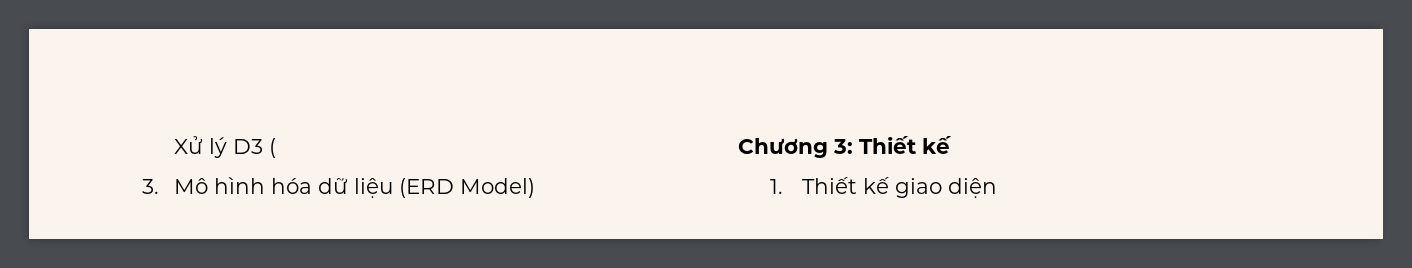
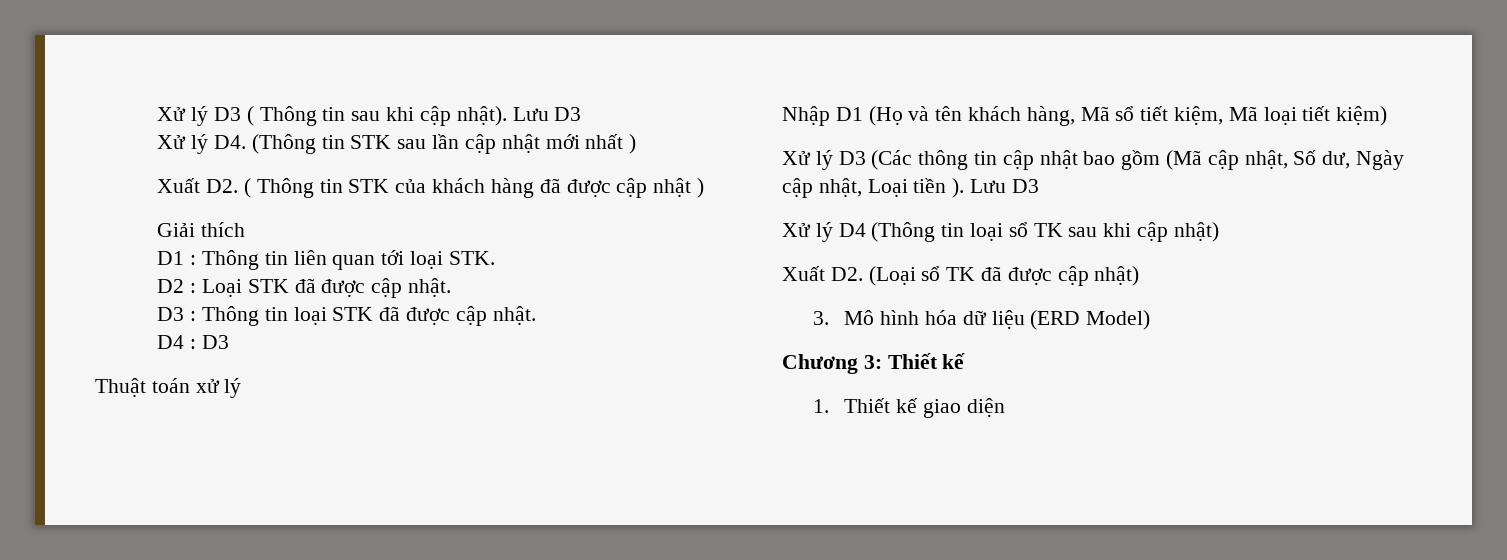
- Xử lý D3 (
+ Xử lý D3 ( Thông tin sau khi cập nhật). Lưu D3
+ Xử lý D4. (Thông tin STK sau lần cập nhật mới nhất )
+ Xuất D2. ( Thông tin STK của khách hàng đã được cập nhật )
+ Giải thích
+ D1 : Thông tin liên quan tới loại STK.
+ D2 : Loại STK đã được cập nhật.
+ D3 : Thông tin loại STK đã được cập nhật.
+ D4 : D3
+ Thuật toán xử lý
+ Nhập D1 (Họ và tên khách hàng, Mã sổ tiết kiệm, Mã loại tiết kiệm)
+ Xử lý D3 (Các thông tin cập nhật bao gồm (Mã cập nhật, Số dư, Ngày cập nhật, Loại tiền ). Lưu D3
+ Xử lý D4 (Thông tin loại sổ TK sau khi cập nhật)
+ Xuất D2. (Loại sổ TK đã được cập nhật)

